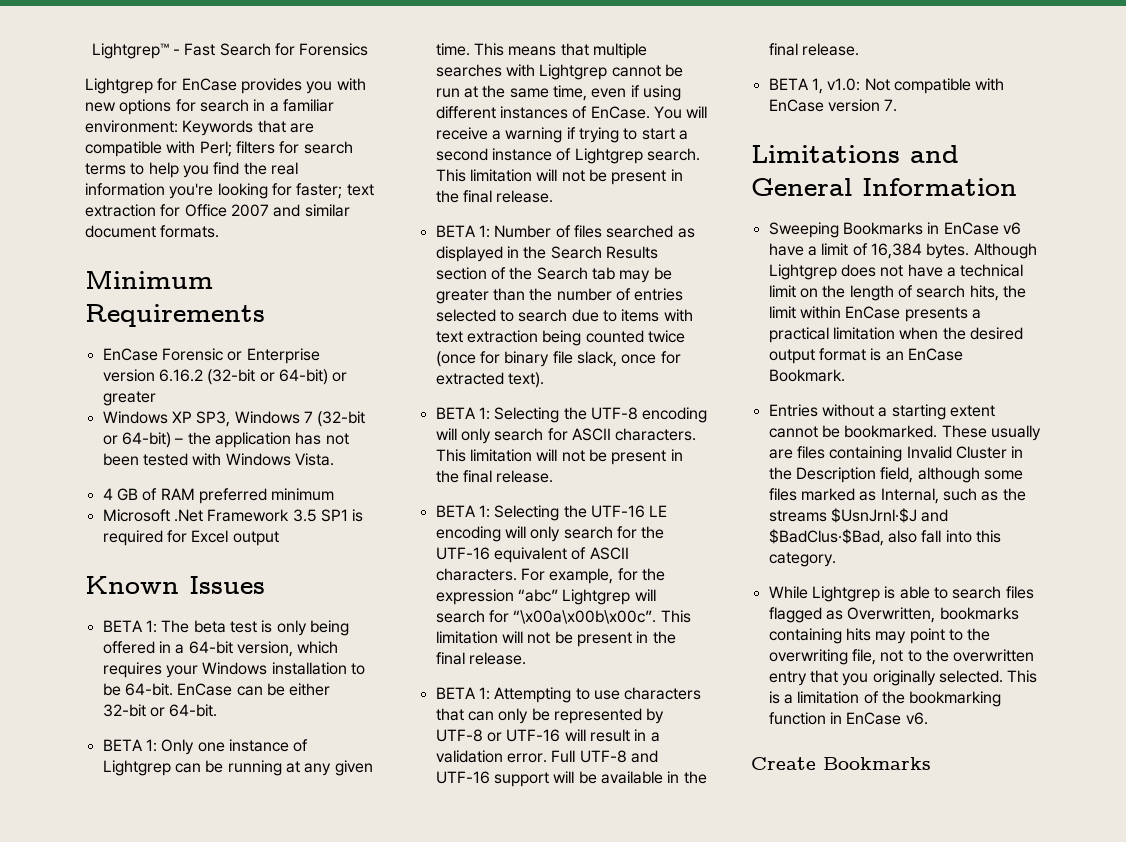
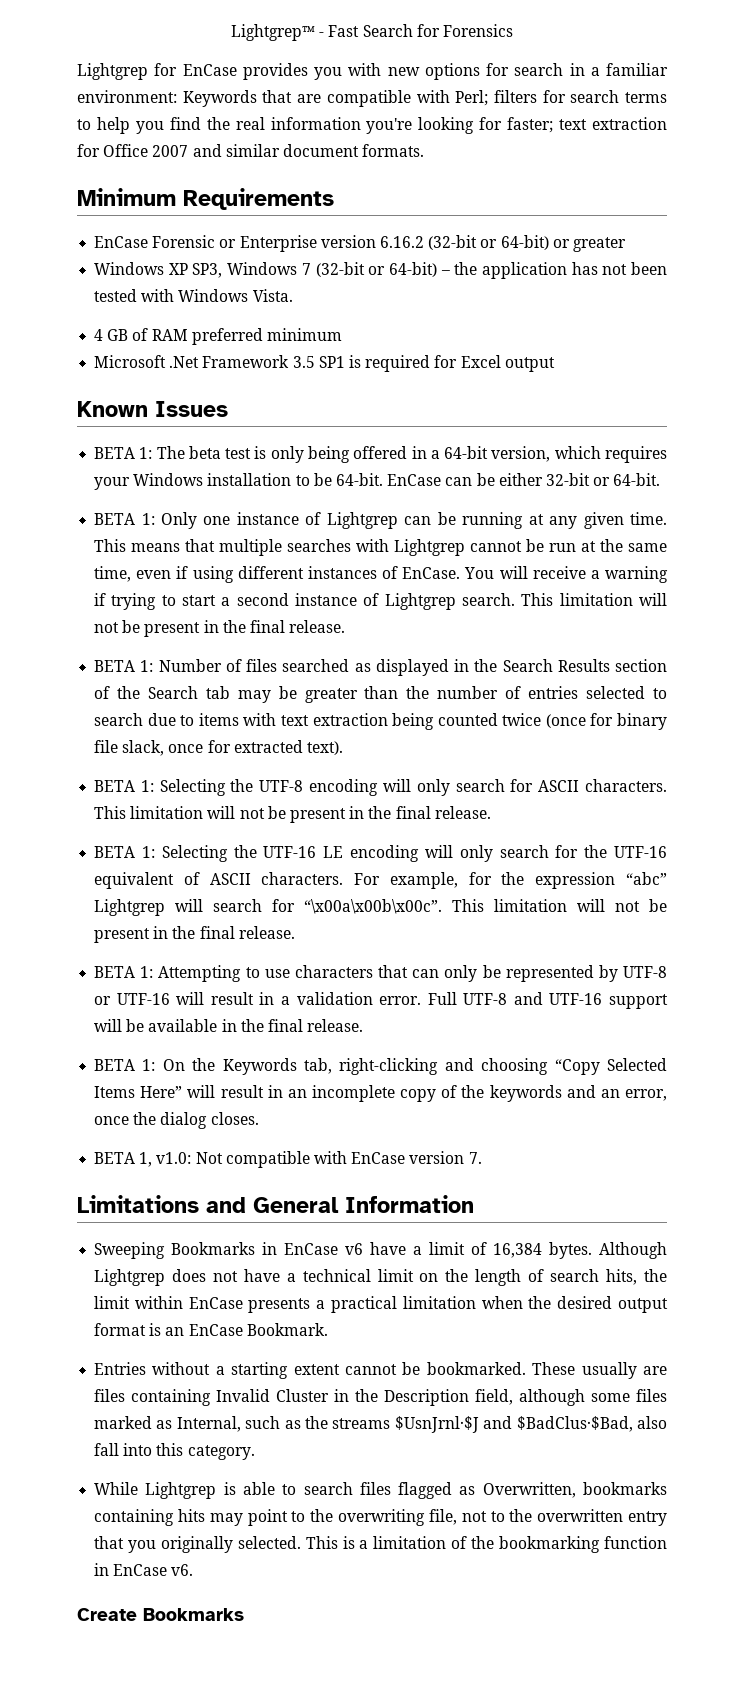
+ BETA 1: On the Keywords tab, right-clicking and choosing “Copy Selected Items Here” will result in an incomplete copy of the keywords and an error, once the dialog closes.

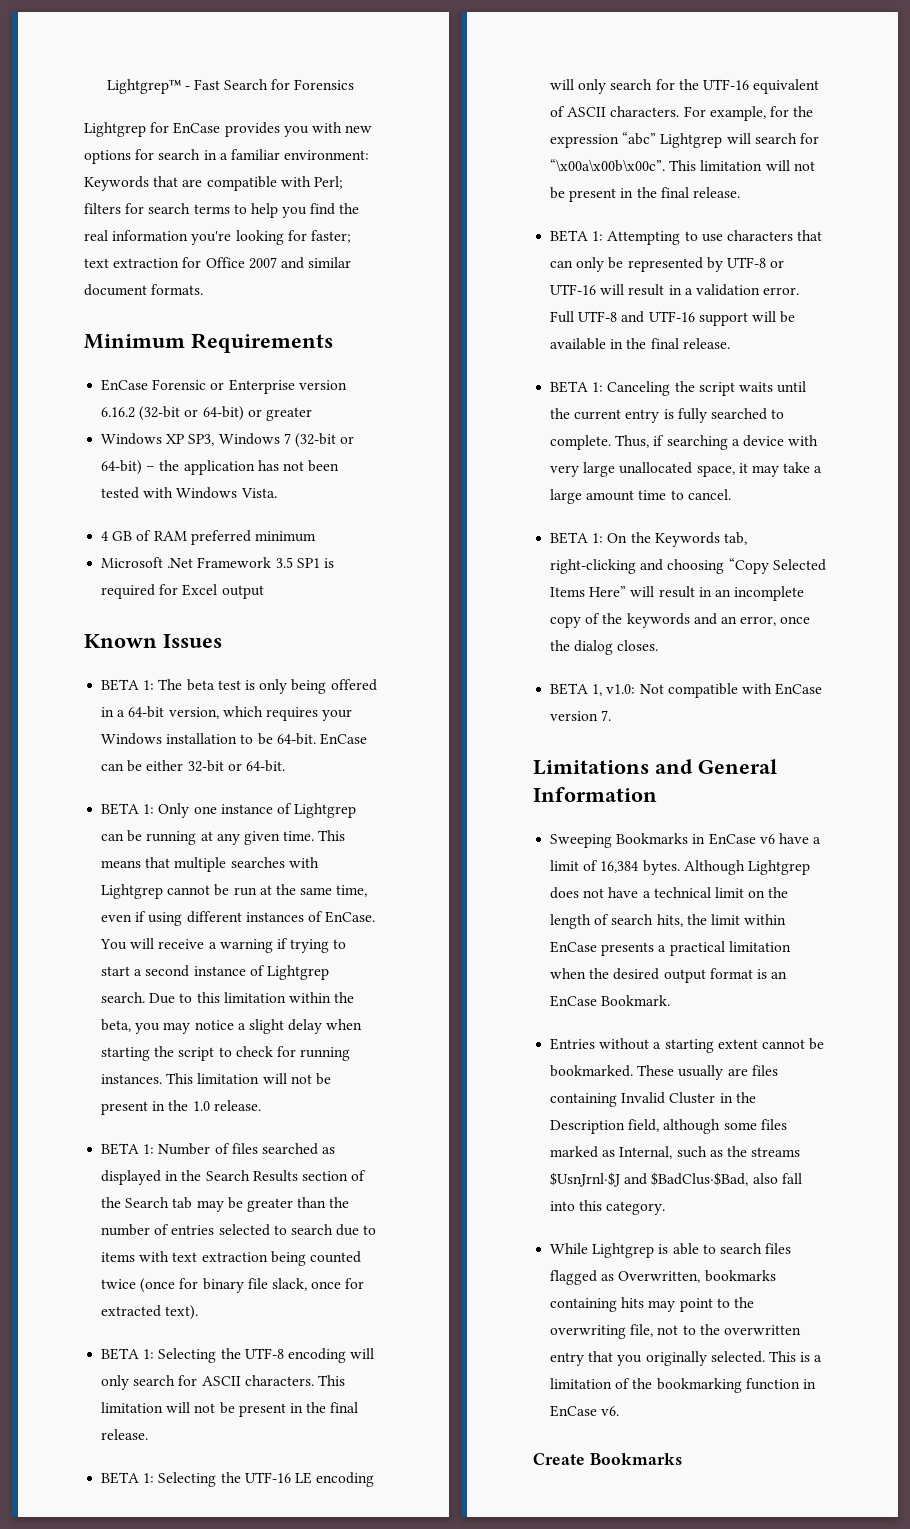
- You will receive a warning if trying to start a second instance of Lightgrep search. This limitation will not be present in the final release.
+ You will receive a warning if trying to start a second instance of Lightgrep search. Due to this limitation within the beta, you may notice a slight delay when starting the script to check for running instances. This limitation will not be present in the 1.0 release.
+ BETA 1: Canceling the script waits until the current entry is fully searched to complete. Thus, if searching a device with very large unallocated space, it may take a large amount time to cancel.

